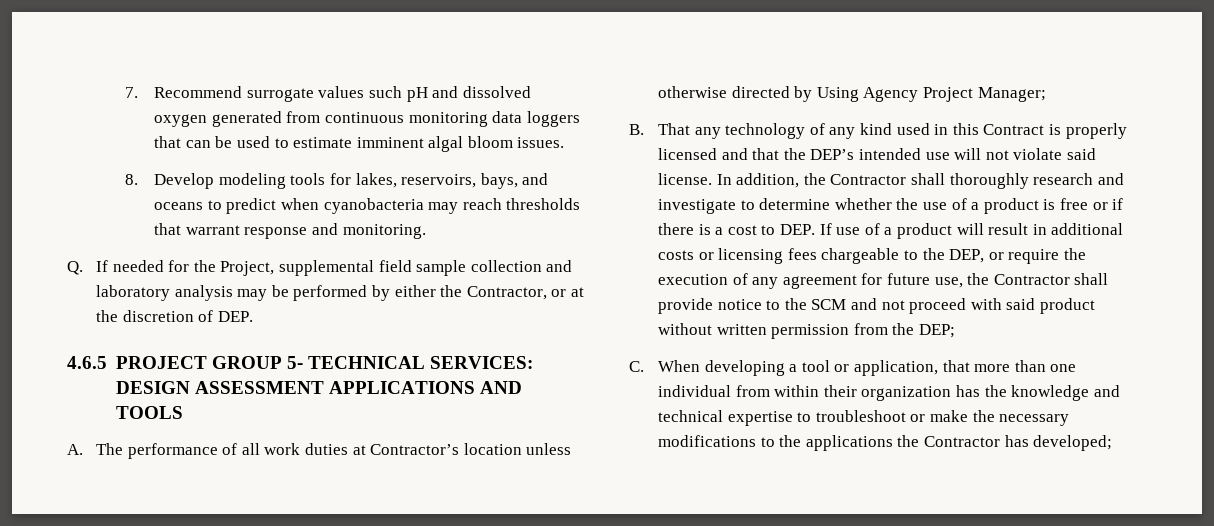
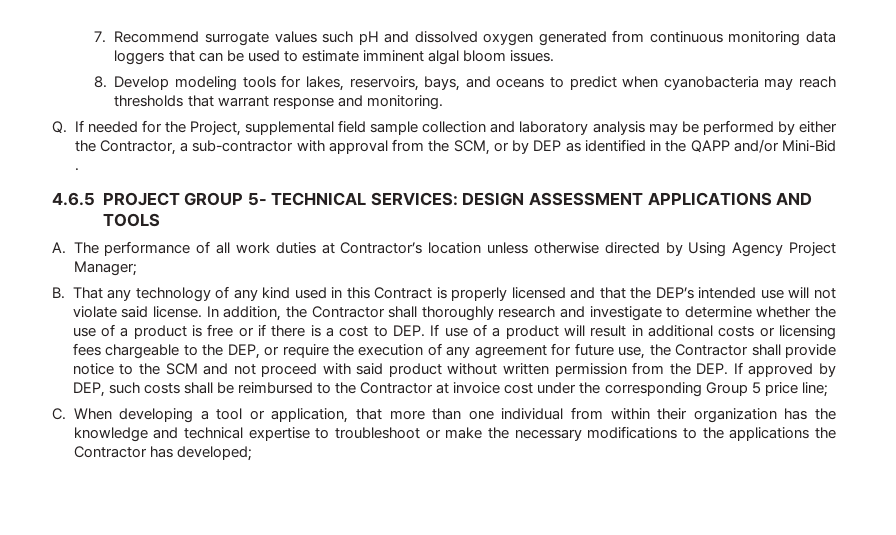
- Q. If needed for the Project, supplemental field sample collection and laboratory analysis may be performed by either the Contractor, or at the discretion of DEP.
+ Q. If needed for the Project, supplemental field sample collection and laboratory analysis may be performed by either the Contractor, a sub-contractor with approval from the SCM, or by DEP as identified in the QAPP and/or Mini-Bid .
- In addition, the Contractor shall thoroughly research and investigate to determine whether the use of a product is free or if there is a cost to DEP. If use of a product will result in additional costs or licensing fees chargeable to the DEP, or require the execution of any agreement for future use, the Contractor shall provide notice to the SCM and not proceed with said product without written permission from the DEP;
+ In addition, the Contractor shall thoroughly research and investigate to determine whether the use of a product is free or if there is a cost to DEP. If use of a product will result in additional costs or licensing fees chargeable to the DEP, or require the execution of any agreement for future use, the Contractor shall provide notice to the SCM and not proceed with said product without written permission from the DEP. If approved by DEP, such costs shall be reimbursed to the Contractor at invoice cost under the corresponding Group 5 price line;

